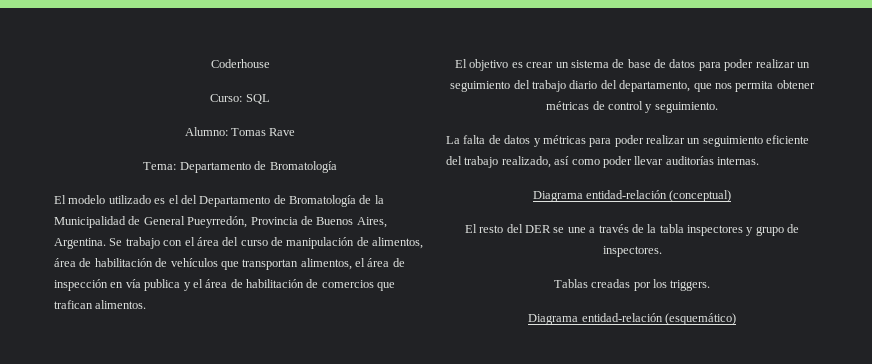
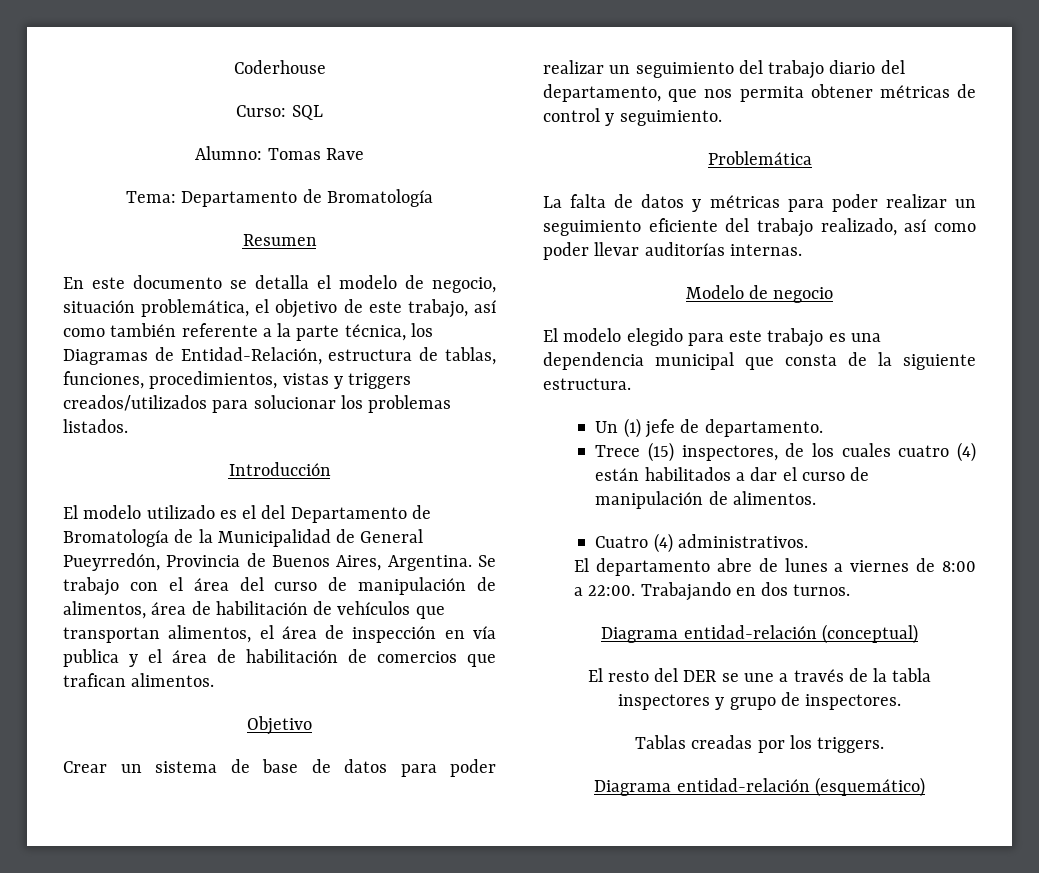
+ Resumen
+ En este documento se detalla el modelo de negocio, situación problemática, el objetivo de este trabajo, así como también referente a la parte técnica, los Diagramas de Entidad-Relación, estructura de tablas, funciones, procedimientos, vistas y triggers creados/utilizados para solucionar los problemas listados.
+ Introducción
- El objetivo es crear un sistema de base de datos para poder realizar un seguimiento del trabajo diario del departamento, que nos permita obtener métricas de control y seguimiento.
+ Objetivo
+ Crear un sistema de base de datos para poder realizar un seguimiento del trabajo diario del departamento, que nos permita obtener métricas de control y seguimiento.
+ Problemática
+ Modelo de negocio
+ El modelo elegido para este trabajo es una dependencia municipal que consta de la siguiente estructura.
+ Un (1) jefe de departamento.
+ Trece (15) inspectores, de los cuales cuatro (4) están habilitados a dar el curso de manipulación de alimentos.
+ Cuatro (4) administrativos.
+ El departamento abre de lunes a viernes de 8:00 a 22:00. Trabajando en dos turnos.

